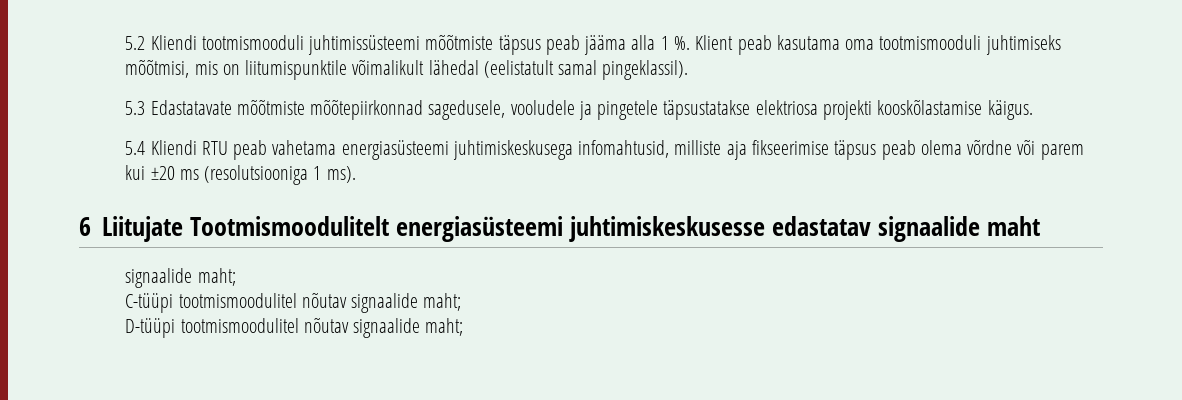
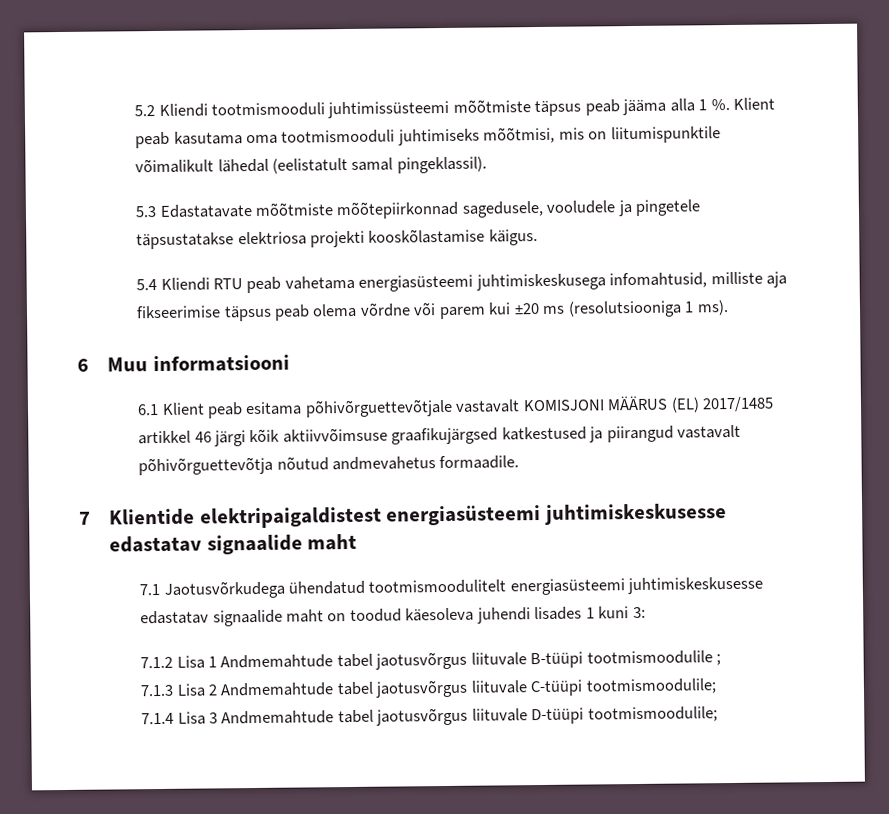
- 6 Liitujate Tootmismoodulitelt energiasüsteemi juhtimiskeskusesse edastatav signaalide maht
- signaalide maht;
- C-tüüpi tootmismoodulitel nõutav signaalide maht;
- D-tüüpi tootmismoodulitel nõutav signaalide maht;
+ 6 Muu informatsiooni
+ 6.1 Klient peab esitama põhivõrguettevõtjale vastavalt KOMISJONI MÄÄRUS (EL) 2017/1485 artikkel 46 järgi kõik aktiivvõimsuse graafikujärgsed katkestused ja piirangud vastavalt põhivõrguettevõtja nõutud andmevahetus formaadile.
+ 7 Klientide elektripaigaldistest energiasüsteemi juhtimiskeskusesse edastatav signaalide maht
+ 7.1 Jaotusvõrkudega ühendatud tootmismoodulitelt energiasüsteemi juhtimiskeskusesse edastatav signaalide maht on toodud käesoleva juhendi lisades 1 kuni 3:
+ 7.1.2 Lisa 1 Andmemahtude tabel jaotusvõrgus liituvale B-tüüpi tootmismoodulile ;
+ 7.1.3 Lisa 2 Andmemahtude tabel jaotusvõrgus liituvale C-tüüpi tootmismoodulile;
+ 7.1.4 Lisa 3 Andmemahtude tabel jaotusvõrgus liituvale D-tüüpi tootmismoodulile;

